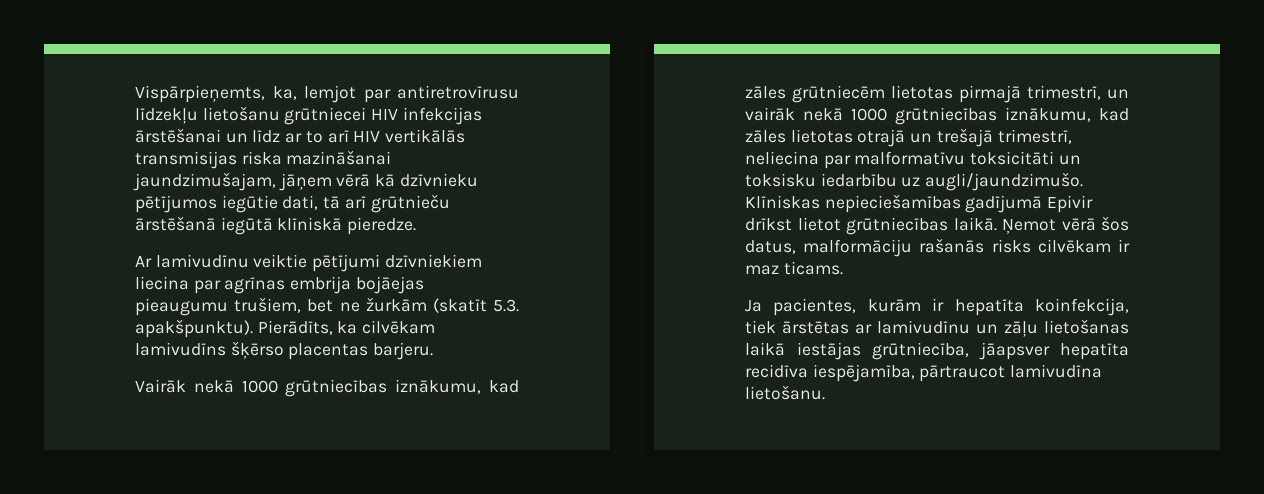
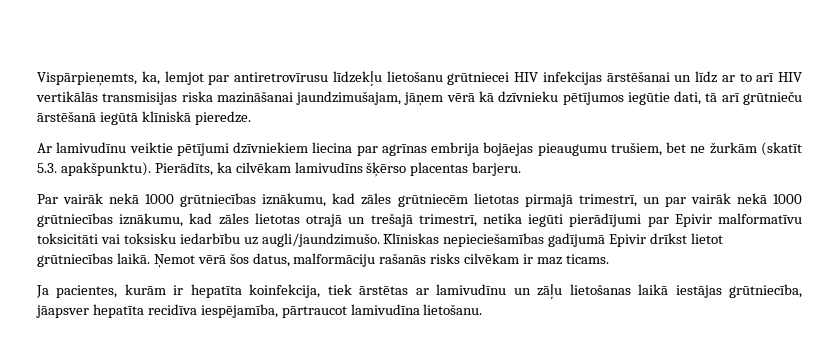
- Vairāk nekā 1000 grūtniecības iznākumu, kad zāles grūtniecēm lietotas pirmajā trimestrī, un vairāk nekā 1000 grūtniecības iznākumu, kad zāles lietotas otrajā un trešajā trimestrī, neliecina par malformatīvu toksicitāti un toksisku iedarbību uz augli/jaundzimušo.
+ Par vairāk nekā 1000 grūtniecības iznākumu, kad zāles grūtniecēm lietotas pirmajā trimestrī, un par vairāk nekā 1000 grūtniecības iznākumu, kad zāles lietotas otrajā un trešajā trimestrī, netika iegūti pierādījumi par Epivir malformatīvu toksicitāti vai toksisku iedarbību uz augli/jaundzimušo.

